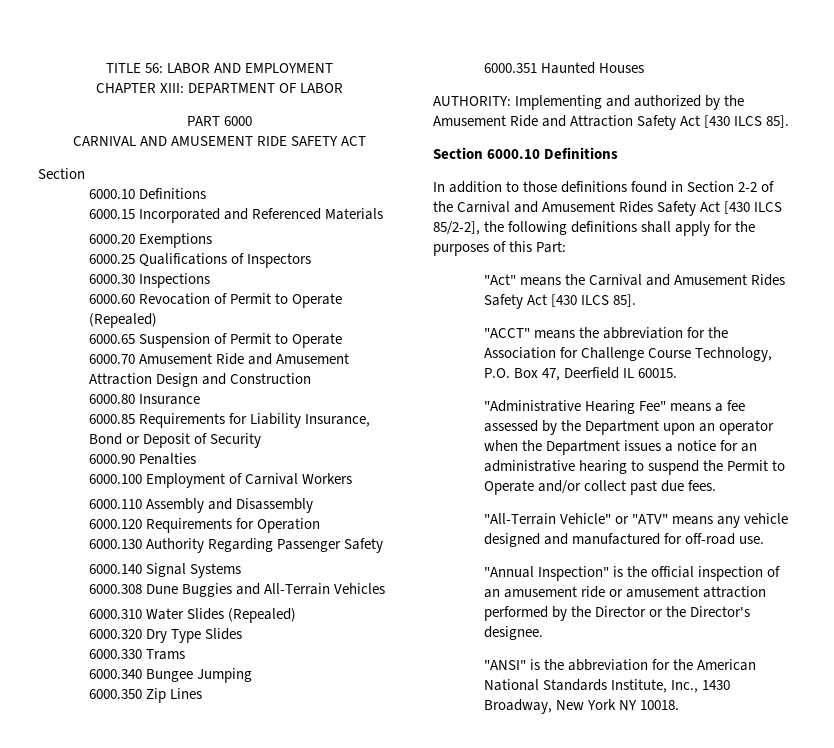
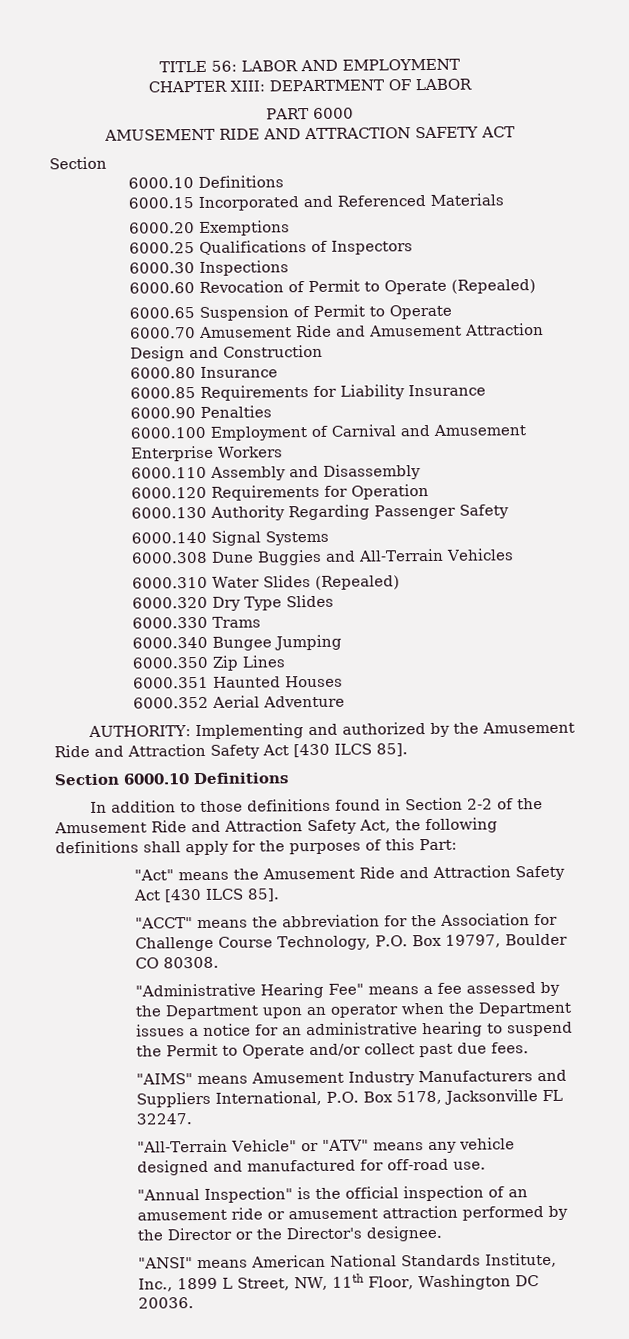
- CARNIVAL AND AMUSEMENT RIDE SAFETY ACT
+ AMUSEMENT RIDE AND ATTRACTION SAFETY ACT
- 6000.85 Requirements for Liability Insurance, Bond or Deposit of Security
+ 6000.85 Requirements for Liability Insurance
- 6000.100 Employment of Carnival Workers
+ 6000.100 Employment of Carnival and Amusement Enterprise Workers
+ 6000.352 Aerial Adventure
- In addition to those definitions found in Section 2-2 of the Carnival and Amusement Rides Safety Act [430 ILCS 85/2-2], the following definitions shall apply for the purposes of this Part:
+ In addition to those definitions found in Section 2-2 of the Amusement Ride and Attraction Safety Act, the following definitions shall apply for the purposes of this Part:
- "Act" means the Carnival and Amusement Rides Safety Act [430 ILCS 85].
+ "Act" means the Amusement Ride and Attraction Safety Act [430 ILCS 85].
- "ACCT" means the abbreviation for the Association for Challenge Course Technology, P.O. Box 47, Deerfield IL 60015.
+ "ACCT" means the abbreviation for the Association for Challenge Course Technology, P.O. Box 19797, Boulder CO 80308.
+ "AIMS" means Amusement Industry Manufacturers and Suppliers International, P.O. Box 5178, Jacksonville FL 32247.
- "ANSI" is the abbreviation for the American National Standards Institute, Inc., 1430 Broadway, New York NY 10018.
+ "ANSI" means American National Standards Institute, Inc., 1899 L Street, NW, 11th Floor, Washington DC 20036.

